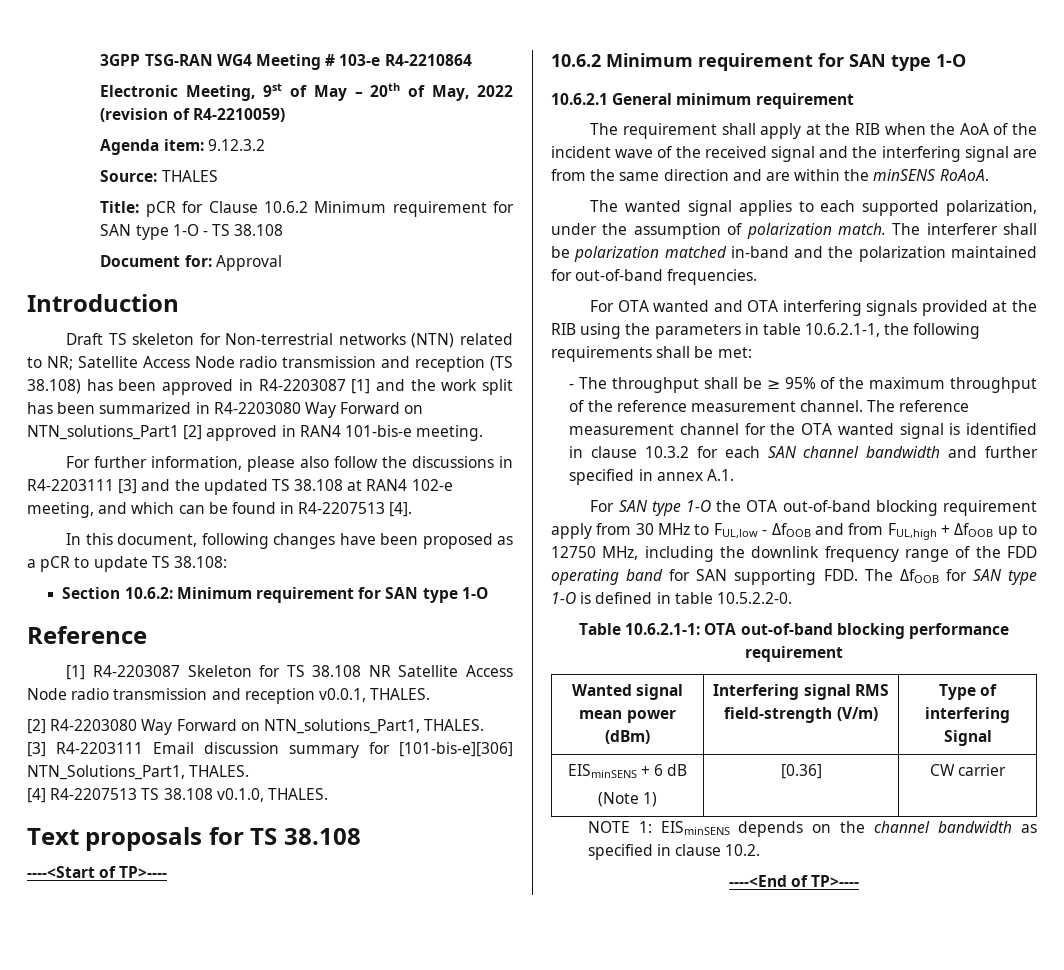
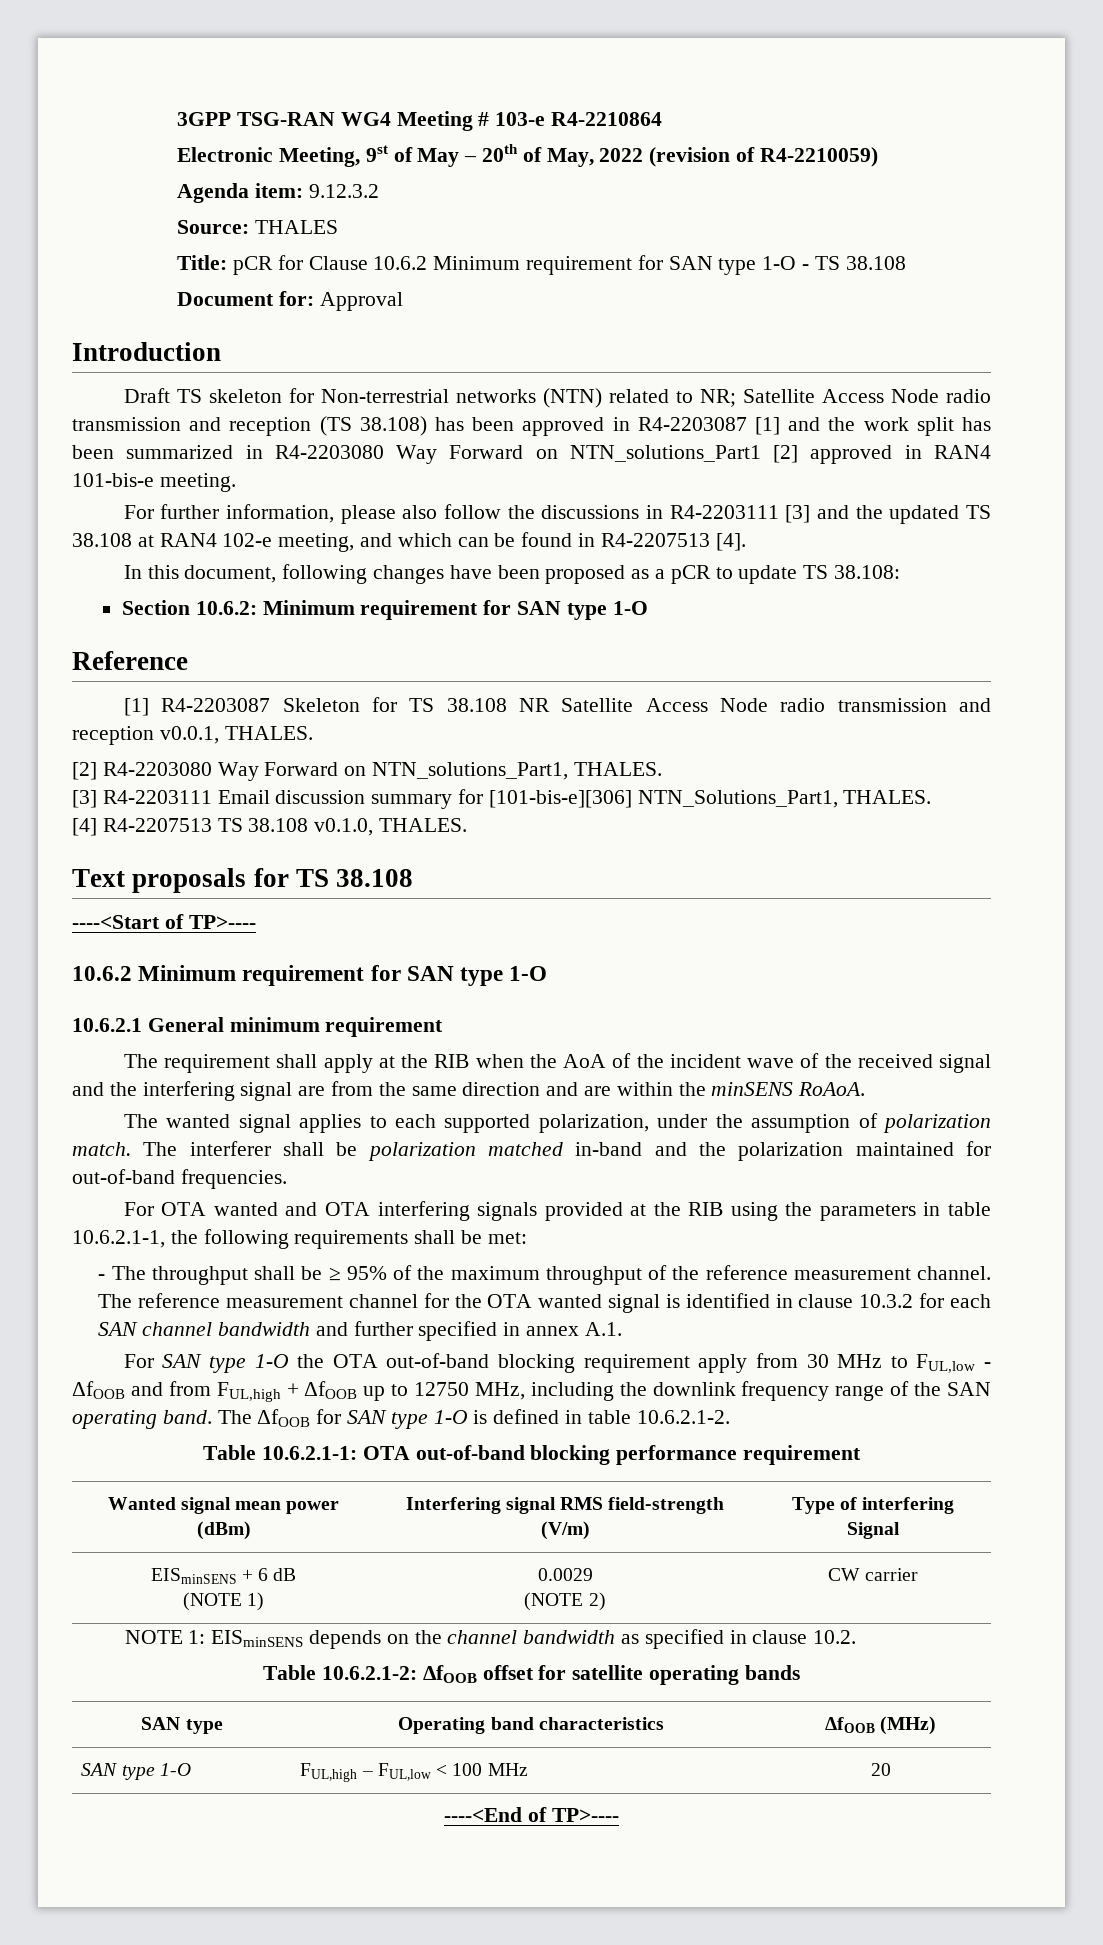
- For SAN type 1-O the OTA out-of-band blocking requirement apply from 30 MHz to FUL,low - ΔfOOB and from FUL,high + ΔfOOB up to 12750 MHz, including the downlink frequency range of the FDD operating band for SAN supporting FDD. The ΔfOOB for SAN type 1-O is defined in table 10.5.2.2-0.
+ For SAN type 1-O the OTA out-of-band blocking requirement apply from 30 MHz to FUL,low - ΔfOOB and from FUL,high + ΔfOOB up to 12750 MHz, including the downlink frequency range of the SAN operating band. The ΔfOOB for SAN type 1-O is defined in table 10.6.2.1-2.
  EISminSENS + 6 dB
- (Note 1) | [0.36] | CW carrier
+ (NOTE 1) | 0.0029
+ (NOTE 2) | CW carrier
+ Table 10.6.2.1-2: ΔfOOB offset for satellite operating bands
+ SAN type | Operating band characteristics | ΔfOOB (MHz)
+ SAN type 1-O | FUL,high – FUL,low < 100 MHz | 20

